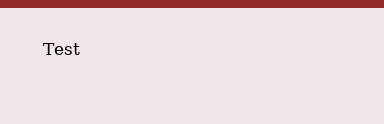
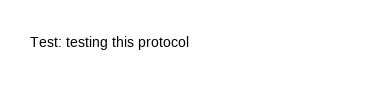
- Test
+ Test: testing this protocol

